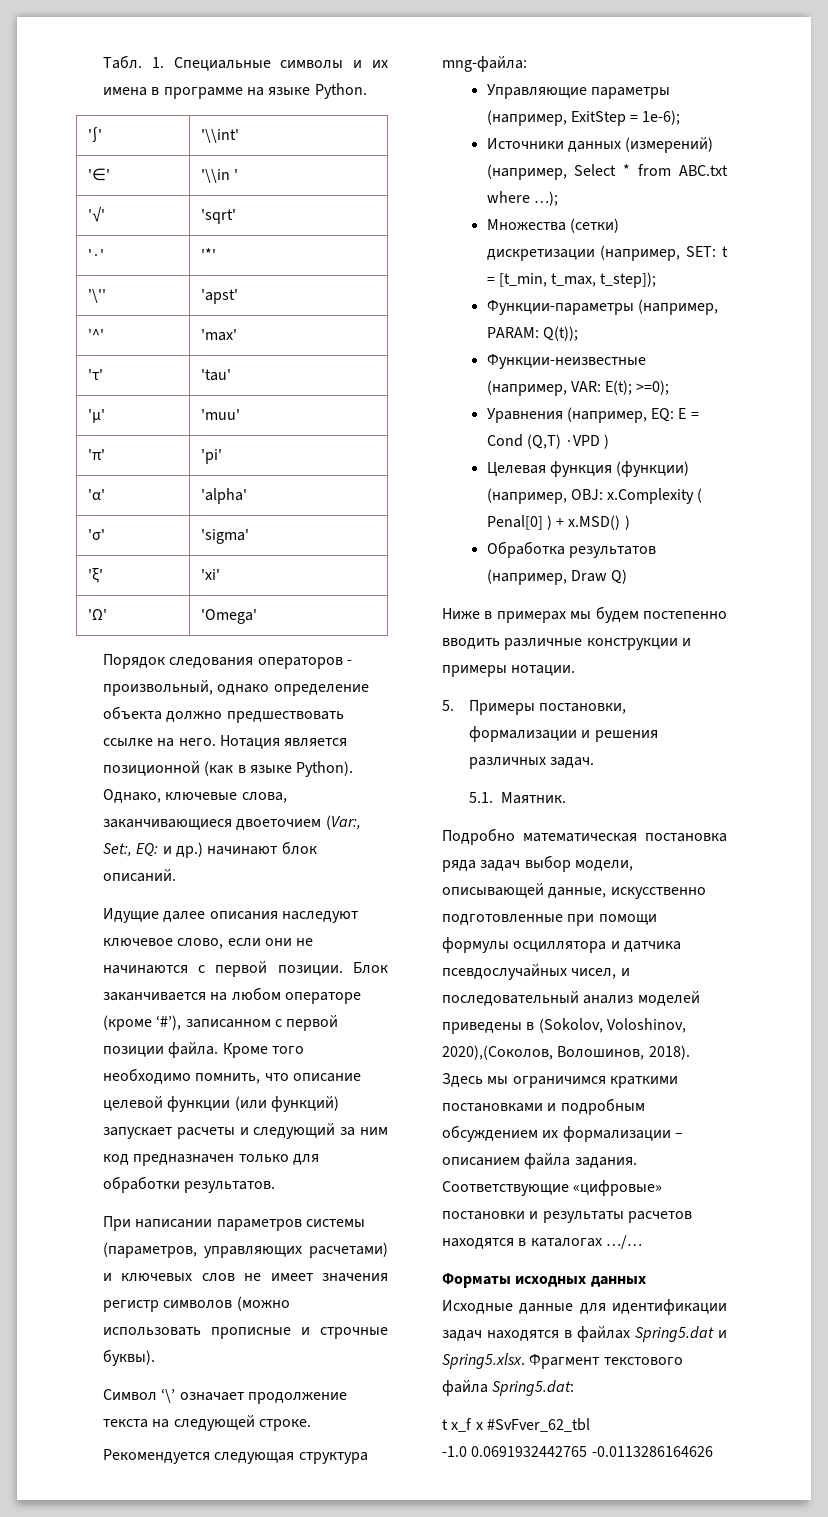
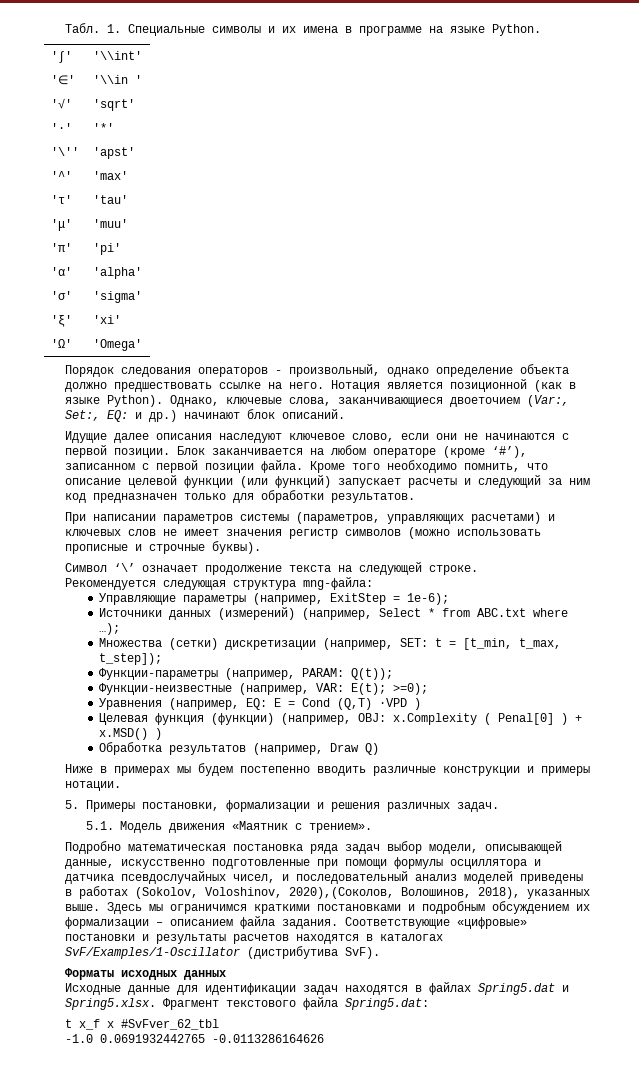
- 5.1. Маятник.
+ 5.1. Модель движения «Маятник с трением».
- Подробно математическая постановка ряда задач выбор модели, описывающей данные, искусственно подготовленные при помощи формулы осциллятора и датчика псевдослучайных чисел, и последовательный анализ моделей приведены в (Sokolov, Voloshinov, 2020),(Соколов, Волошинов, 2018).
+ Подробно математическая постановка ряда задач выбор модели, описывающей данные, искусственно подготовленные при помощи формулы осциллятора и датчика псевдослучайных чисел, и последовательный анализ моделей приведены в работах (Sokolov, Voloshinov, 2020),(Соколов, Волошинов, 2018), указанных выше.
- Соответствующие «цифровые» постановки и результаты расчетов находятся в каталогах …/…
+ Соответствующие «цифровые» постановки и результаты расчетов находятся в каталогах SvF/Examples/1-Oscillator (дистрибутива SvF).

